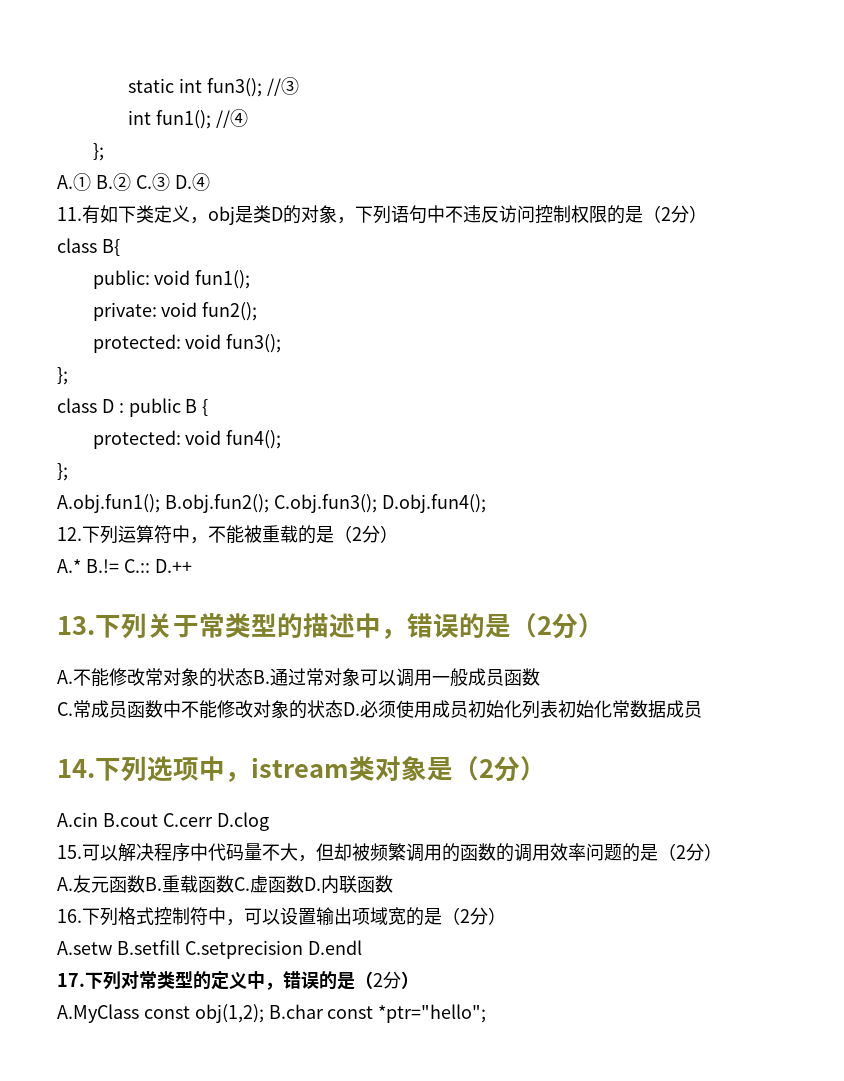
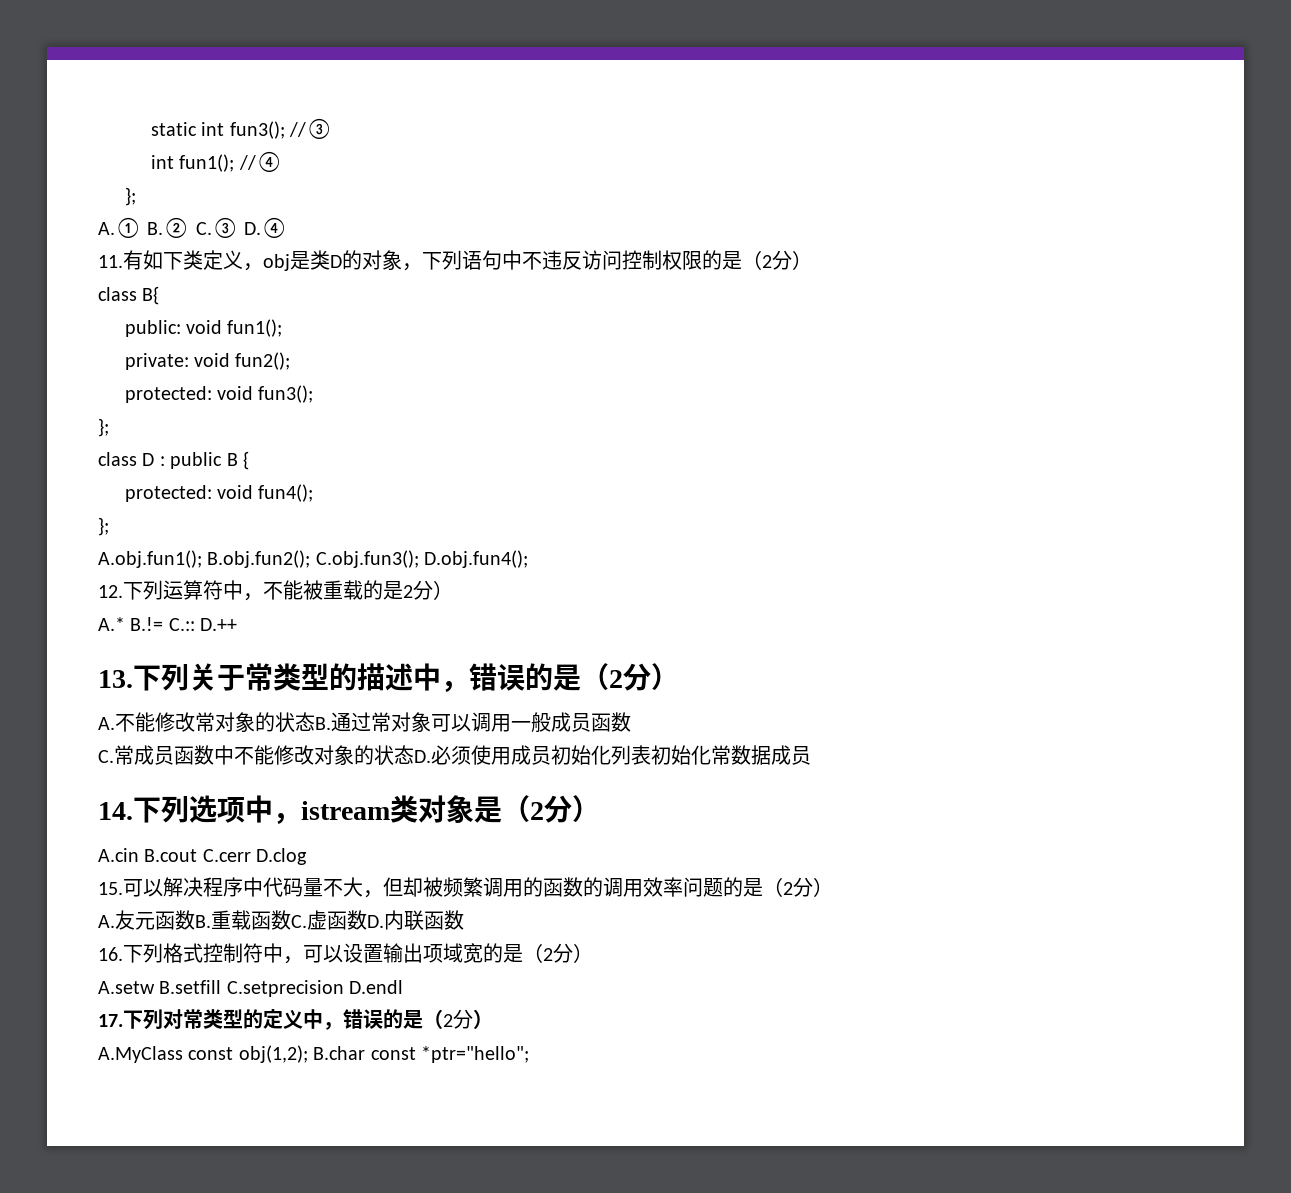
- 12.下列运算符中，不能被重载的是（2分）
+ 12.下列运算符中，不能被重载的是2分）

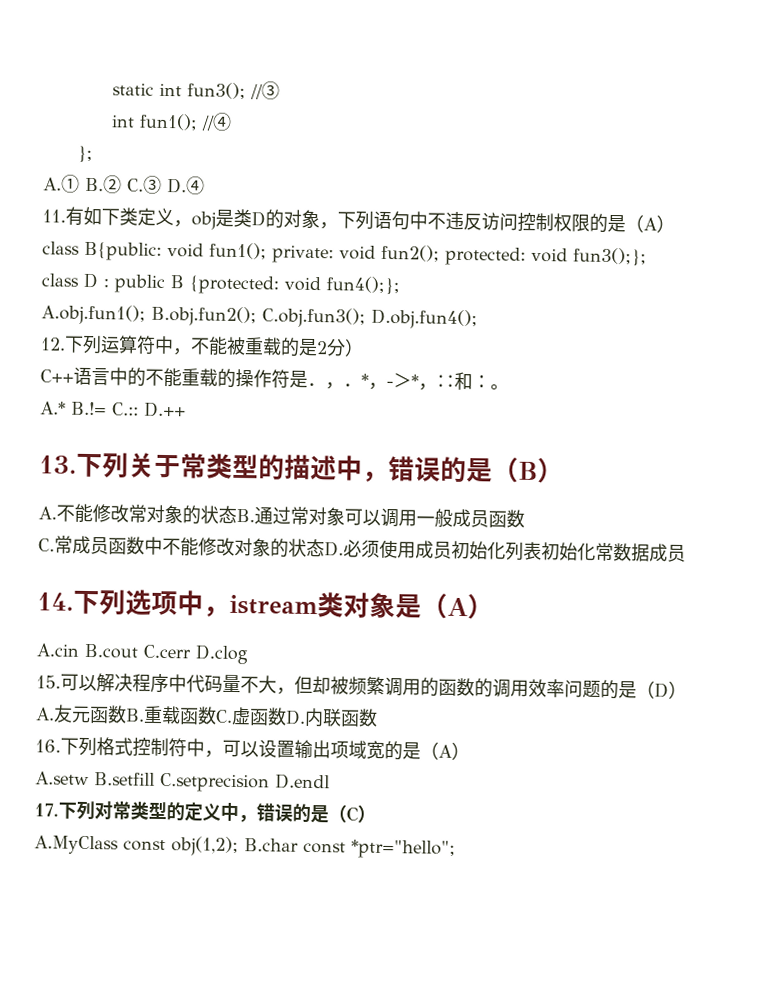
- 11.有如下类定义，obj是类D的对象，下列语句中不违反访问控制权限的是（2分）
+ 11.有如下类定义，obj是类D的对象，下列语句中不违反访问控制权限的是（A）
- class B{
- public: void fun1();
- private: void fun2();
- protected: void fun3();
- };
+ class B{public: void fun1(); private: void fun2(); protected: void fun3();};
- class D : public B {
- protected: void fun4();
- };
+ class D : public B {protected: void fun4();};
+ C++语言中的不能重载的操作符是．，．*，-＞*，∷和：。
- 13.下列关于常类型的描述中，错误的是（2分）
+ 13.下列关于常类型的描述中，错误的是（B）
- 14.下列选项中，istream类对象是（2分）
+ 14.下列选项中，istream类对象是（A）
- 15.可以解决程序中代码量不大，但却被频繁调用的函数的调用效率问题的是（2分）
+ 15.可以解决程序中代码量不大，但却被频繁调用的函数的调用效率问题的是（D）
- 16.下列格式控制符中，可以设置输出项域宽的是（2分）
+ 16.下列格式控制符中，可以设置输出项域宽的是（A）
- 17.下列对常类型的定义中，错误的是（2分）
+ 17.下列对常类型的定义中，错误的是（C）

